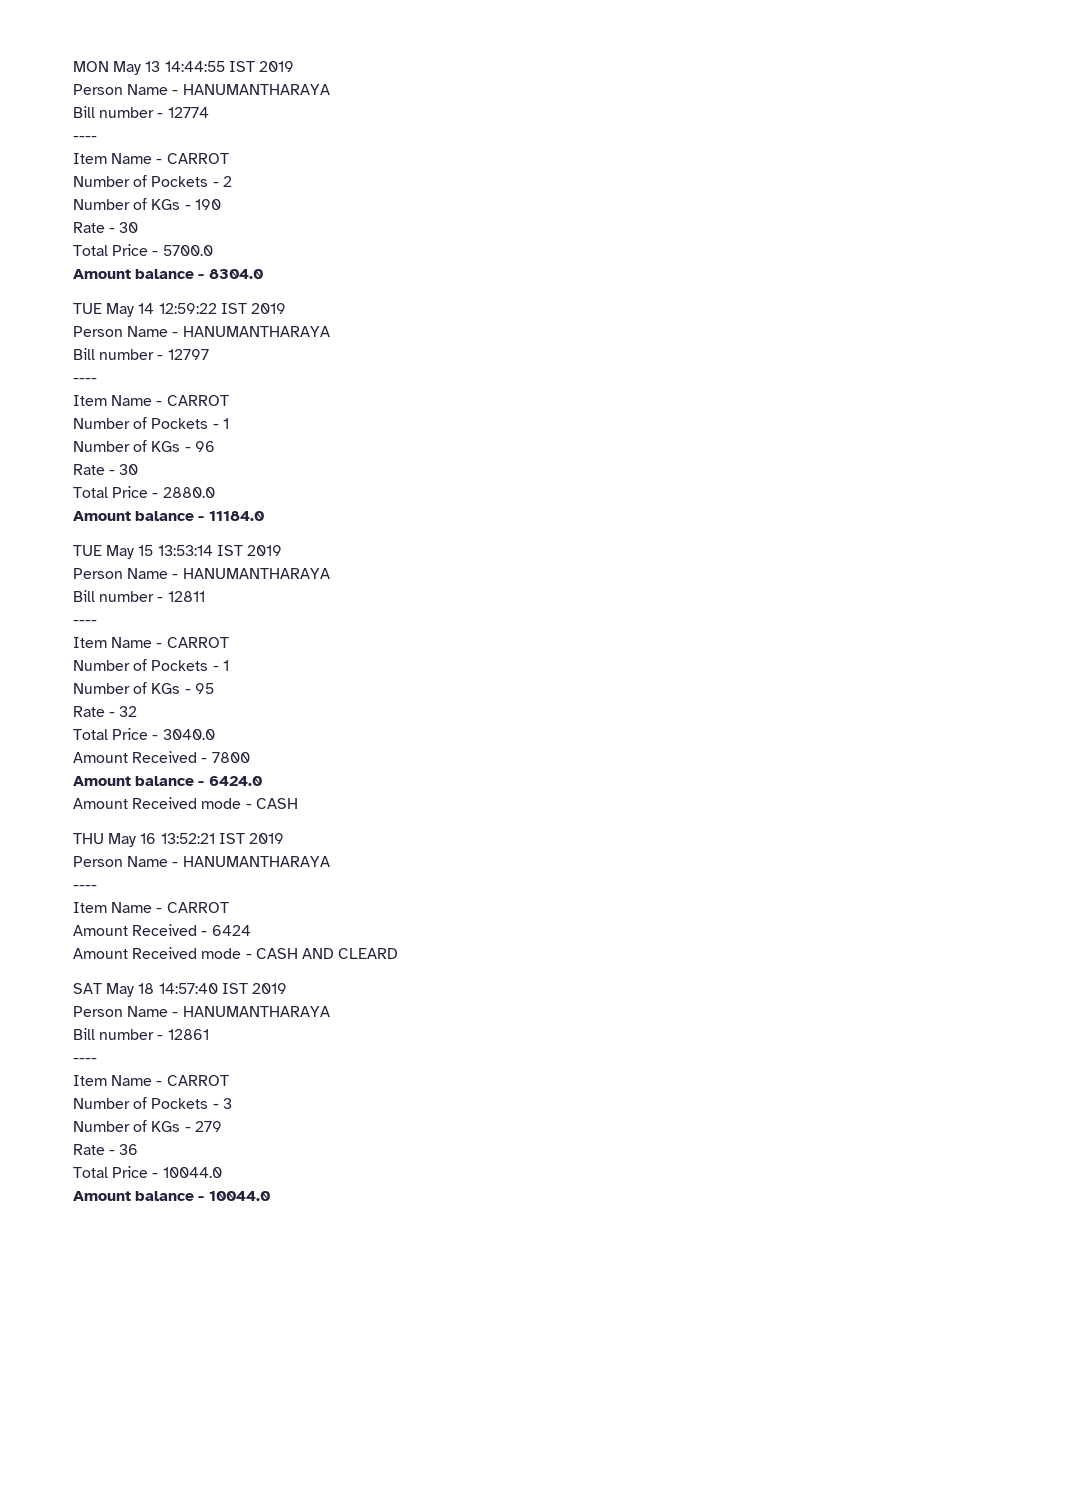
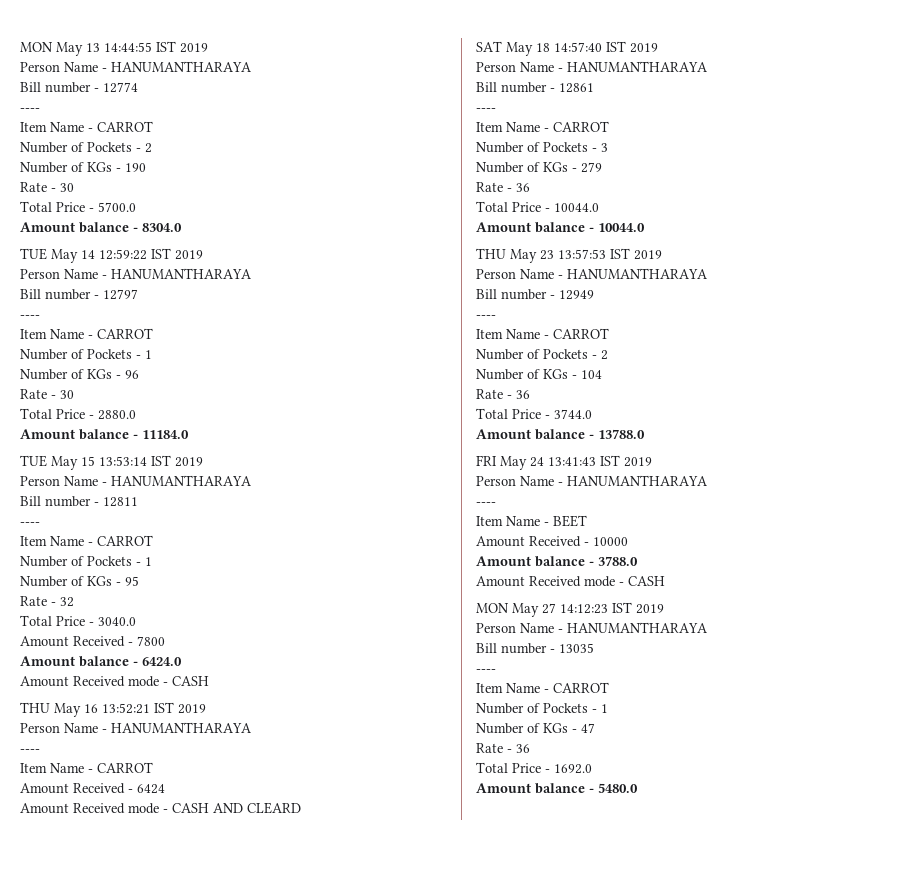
+ THU May 23 13:57:53 IST 2019
+ Person Name - HANUMANTHARAYA
+ Bill number - 12949
+ ----
+ Item Name - CARROT
+ Number of Pockets - 2
+ Number of KGs - 104
+ Rate - 36
+ Total Price - 3744.0
+ Amount balance - 13788.0
+ FRI May 24 13:41:43 IST 2019
+ Person Name - HANUMANTHARAYA
+ ----
+ Item Name - BEET
+ Amount Received - 10000
+ Amount balance - 3788.0
+ Amount Received mode - CASH
+ MON May 27 14:12:23 IST 2019
+ Person Name - HANUMANTHARAYA
+ Bill number - 13035
+ ----
+ Item Name - CARROT
+ Number of Pockets - 1
+ Number of KGs - 47
+ Rate - 36
+ Total Price - 1692.0
+ Amount balance - 5480.0

